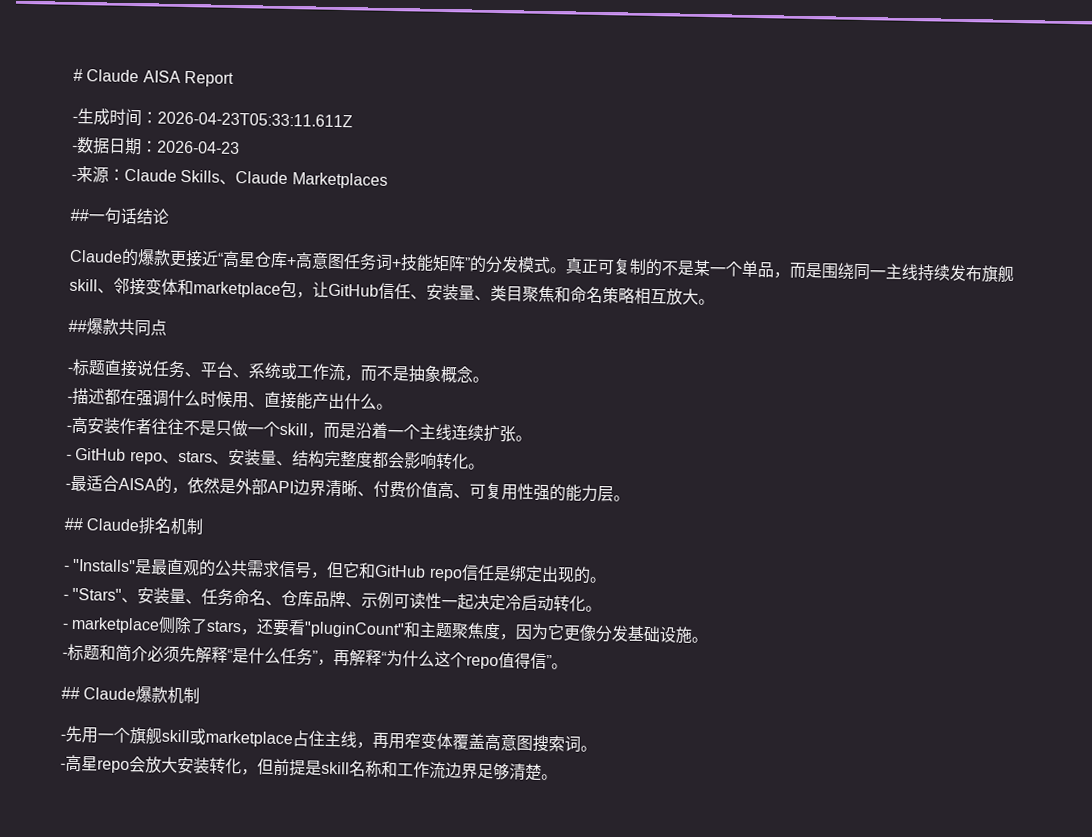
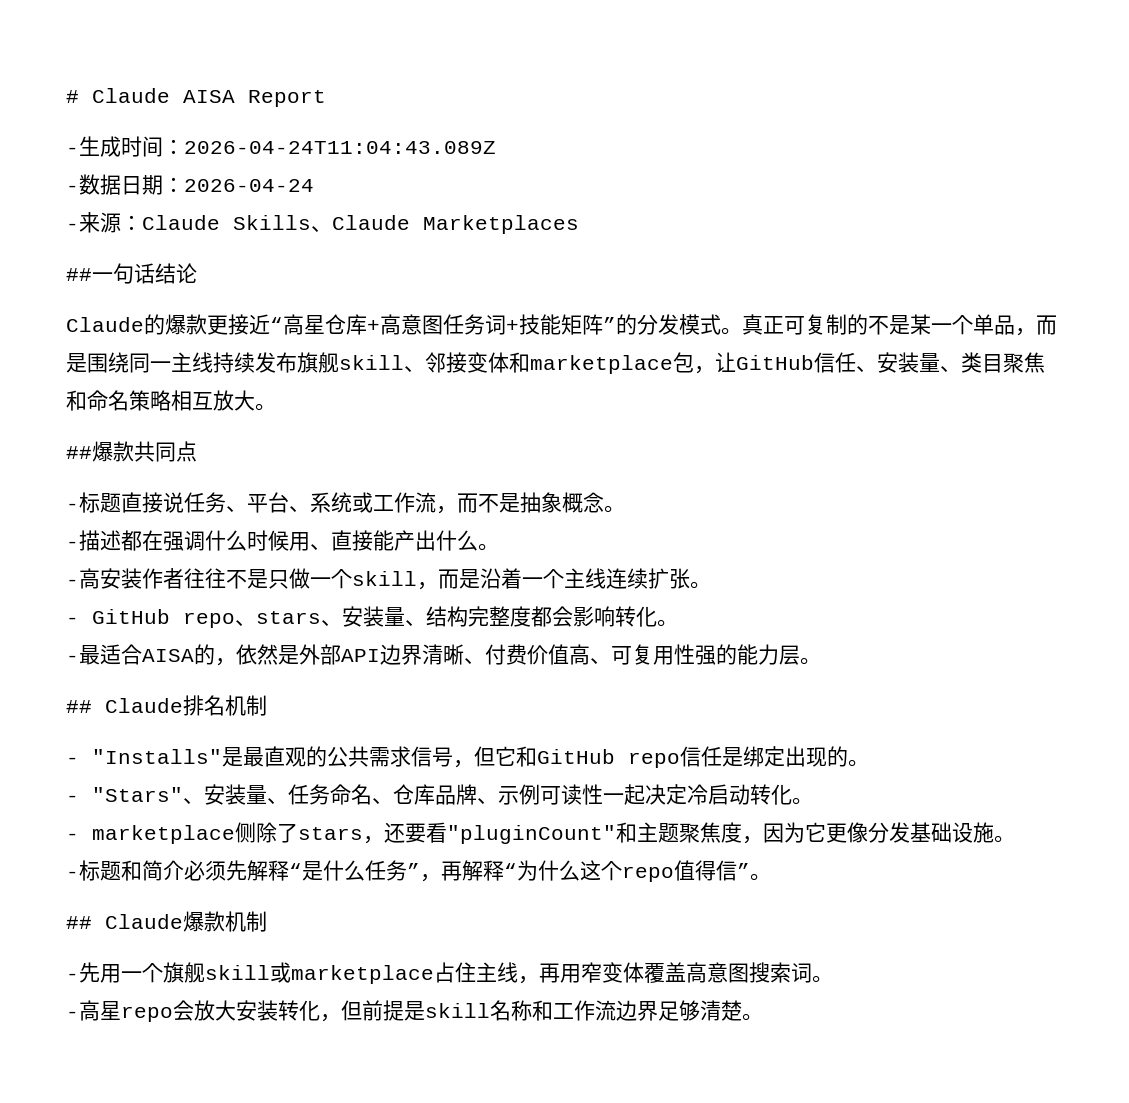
- -生成时间：2026-04-23T05:33:11.611Z
+ -生成时间：2026-04-24T11:04:43.089Z
- -数据日期：2026-04-23
+ -数据日期：2026-04-24

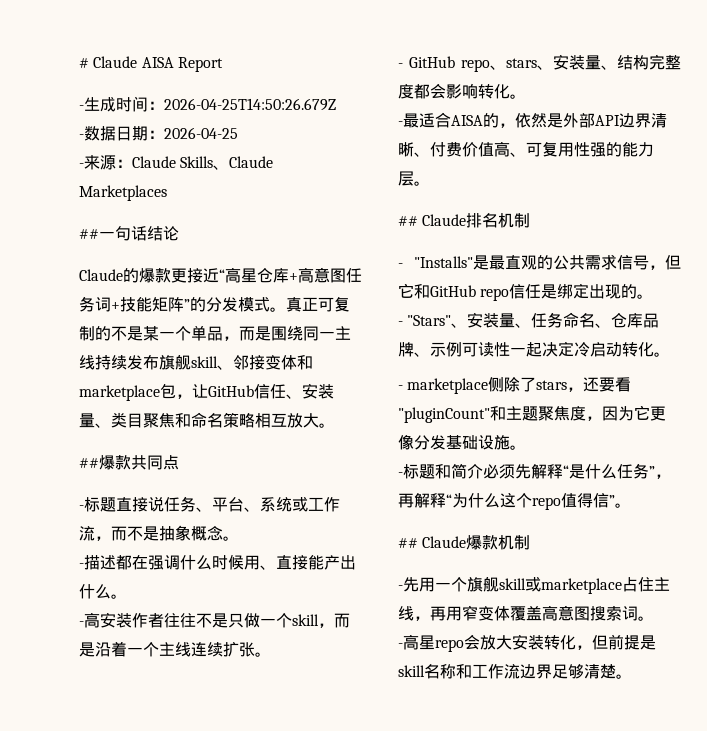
- -生成时间：2026-04-24T11:04:43.089Z
+ -生成时间：2026-04-25T14:50:26.679Z
- -数据日期：2026-04-24
+ -数据日期：2026-04-25

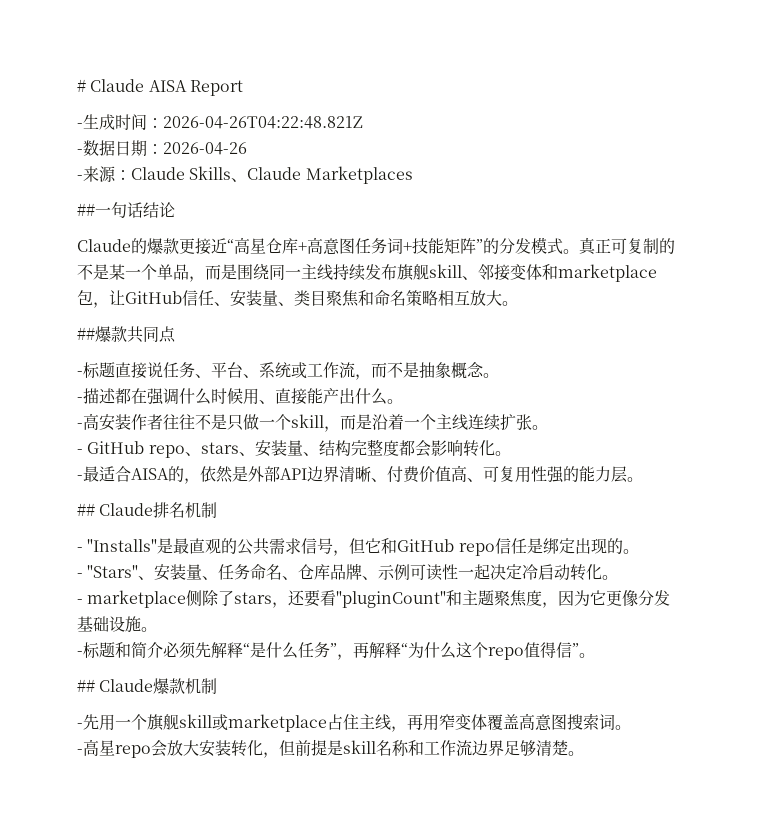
- -生成时间：2026-04-25T14:50:26.679Z
+ -生成时间：2026-04-26T04:22:48.821Z
- -数据日期：2026-04-25
+ -数据日期：2026-04-26

